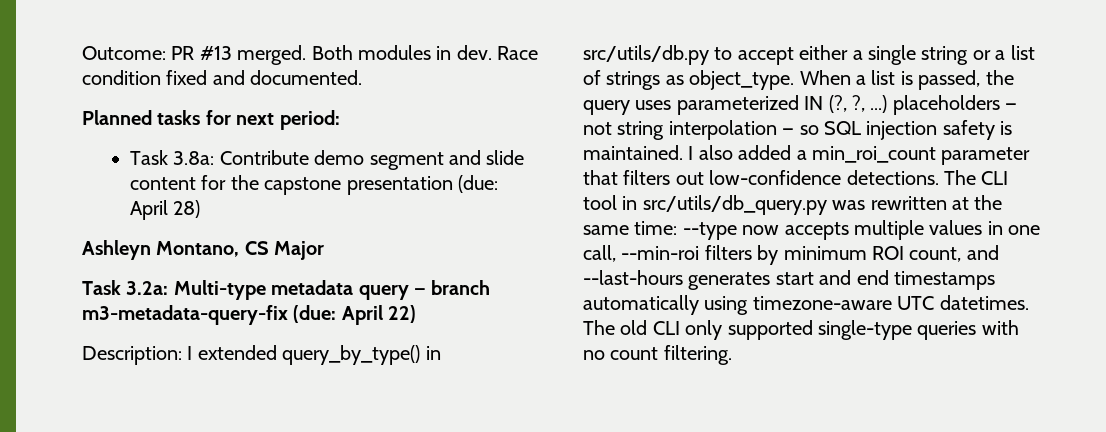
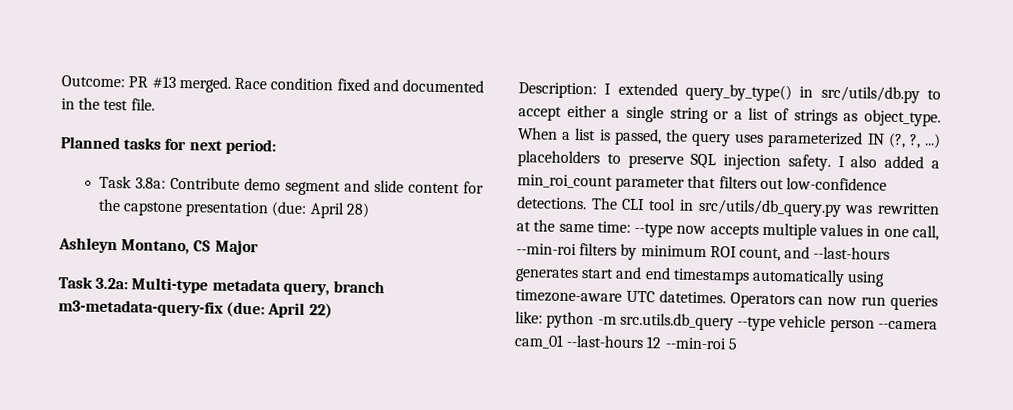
- Both modules in dev. Race condition fixed and documented.
+ Race condition fixed and documented in the test file.
- Task 3.2a: Multi-type metadata query — branch m3-metadata-query-fix (due: April 22)
+ Task 3.2a: Multi-type metadata query, branch m3-metadata-query-fix (due: April 22)
- When a list is passed, the query uses parameterized IN (?, ?, ...) placeholders — not string interpolation — so SQL injection safety is maintained.
+ When a list is passed, the query uses parameterized IN (?, ?, ...) placeholders to preserve SQL injection safety.
- The old CLI only supported single-type queries with no count filtering.
+ Operators can now run queries like: python -m src.utils.db_query --type vehicle person --camera cam_01 --last-hours 12 --min-roi 5

